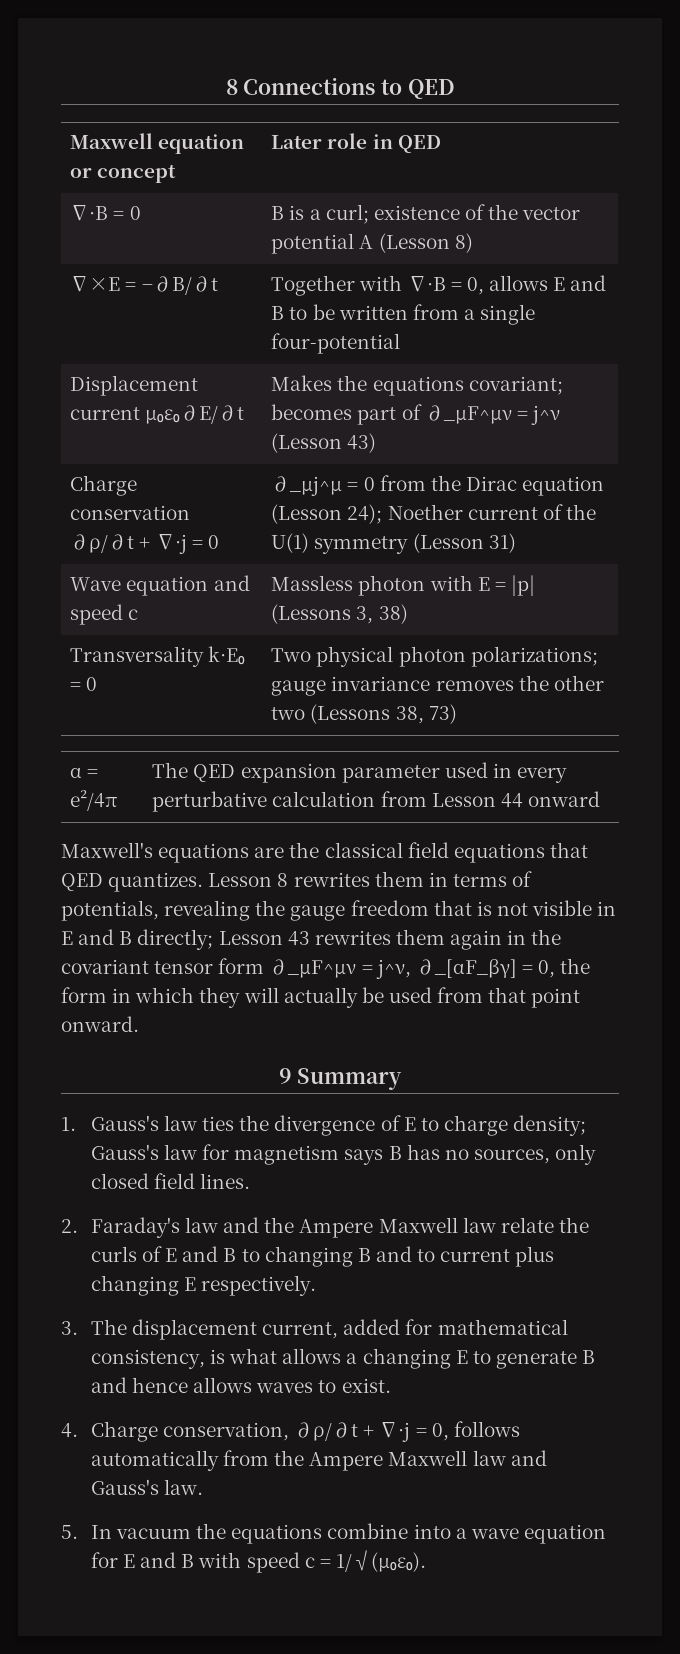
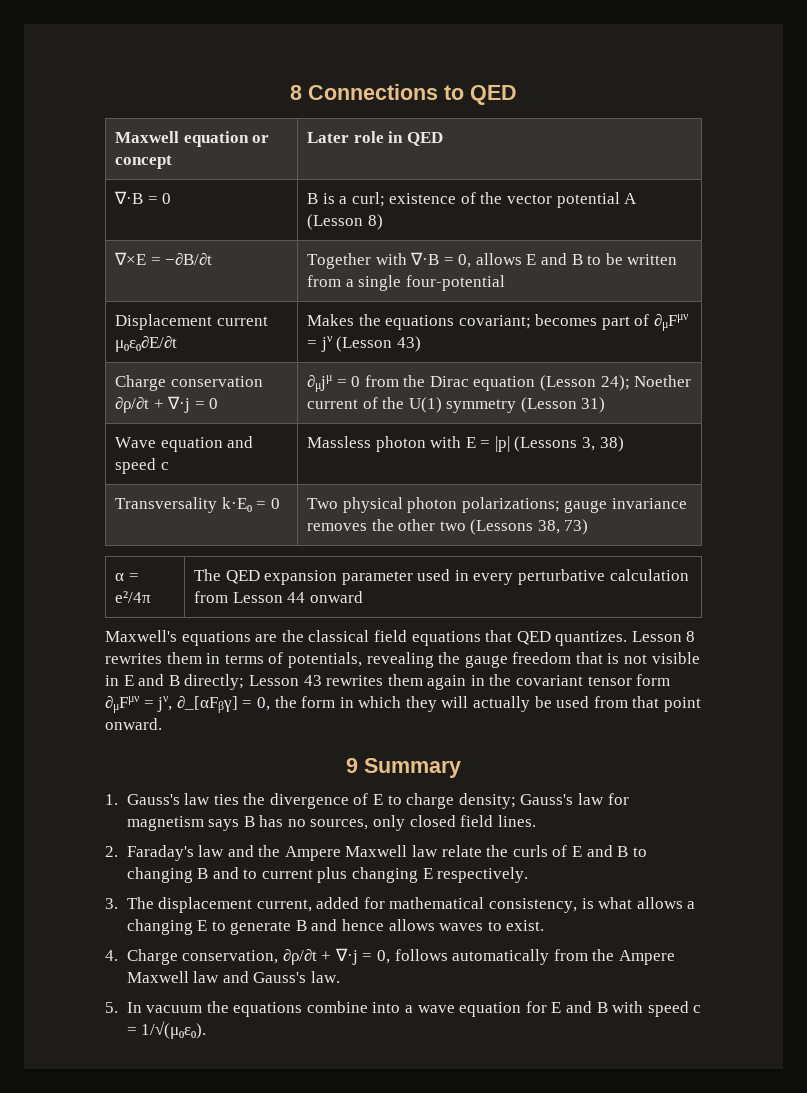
- Displacement current μ₀ε₀∂E/∂t | Makes the equations covariant; becomes part of ∂_μF^μν = j^ν (Lesson 43)
+ Displacement current μ₀ε₀∂E/∂t | Makes the equations covariant; becomes part of ∂μFμν = jν (Lesson 43)
- Charge conservation ∂ρ/∂t + ∇·j = 0 | ∂_μj^μ = 0 from the Dirac equation (Lesson 24); Noether current of the U(1) symmetry (Lesson 31)
+ Charge conservation ∂ρ/∂t + ∇·j = 0 | ∂μjμ = 0 from the Dirac equation (Lesson 24); Noether current of the U(1) symmetry (Lesson 31)
- Lesson 8 rewrites them in terms of potentials, revealing the gauge freedom that is not visible in E and B directly; Lesson 43 rewrites them again in the covariant tensor form ∂_μF^μν = j^ν, ∂_[αF_βγ] = 0, the form in which they will actually be used from that point onward.
+ Lesson 8 rewrites them in terms of potentials, revealing the gauge freedom that is not visible in E and B directly; Lesson 43 rewrites them again in the covariant tensor form ∂μFμν = jν, ∂_[αFβγ] = 0, the form in which they will actually be used from that point onward.

